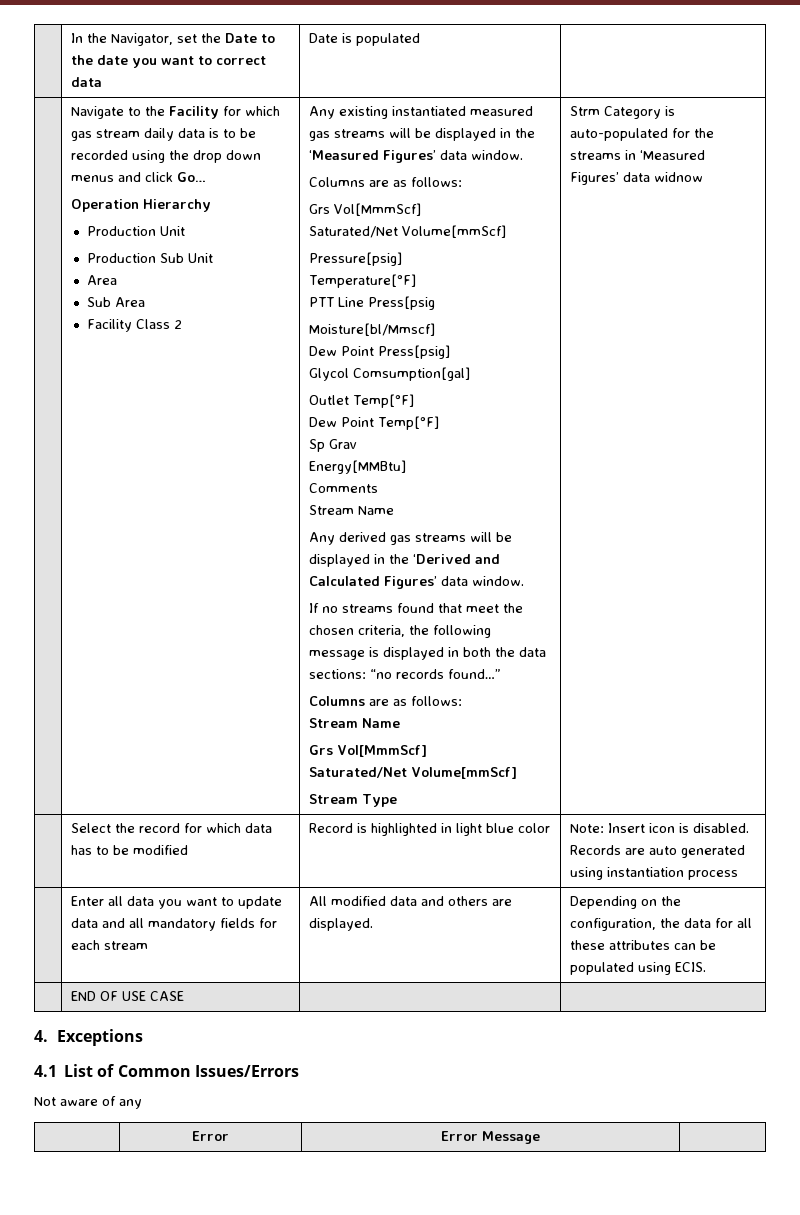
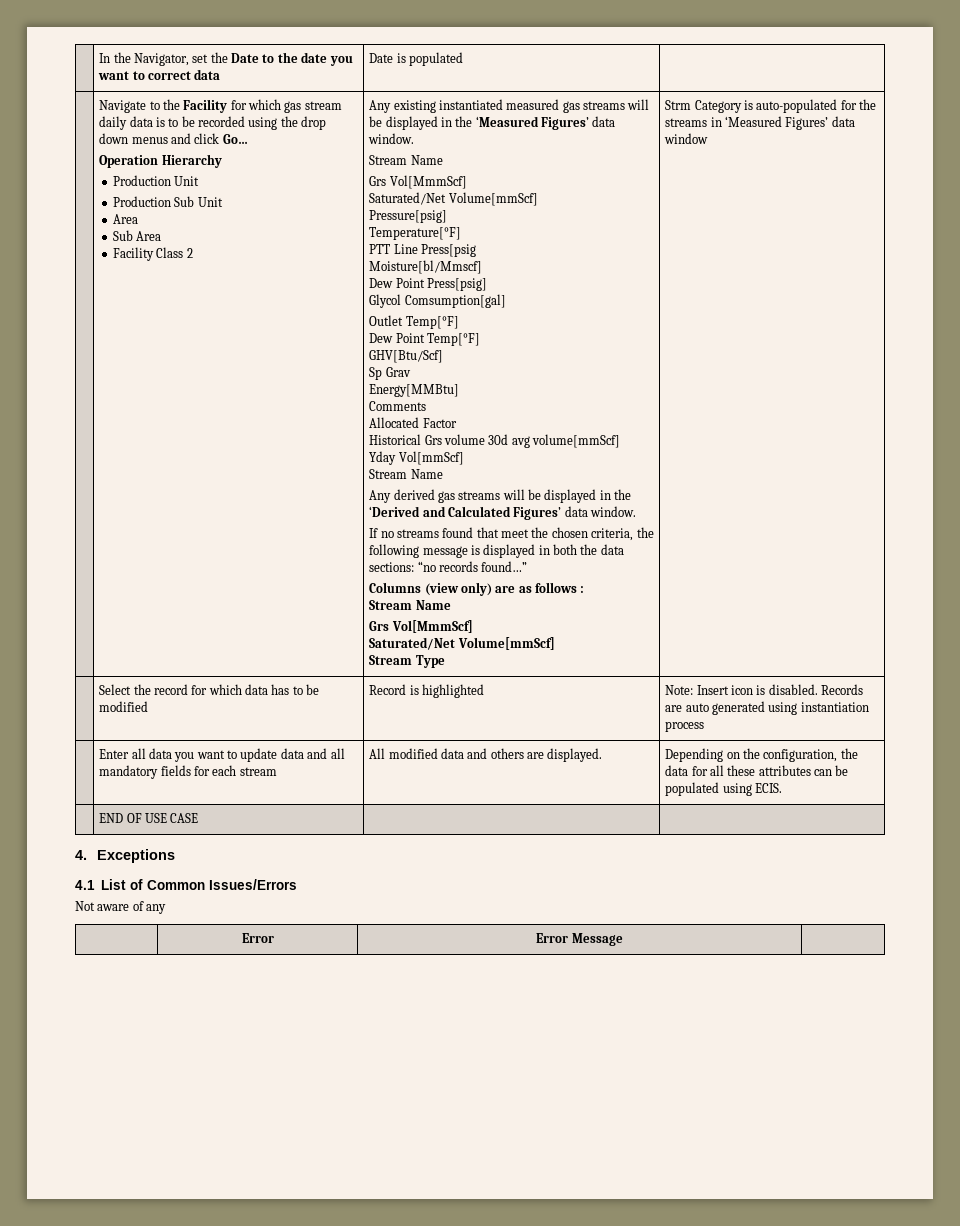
  Any existing instantiated measured gas streams will be displayed in the ‘Measured Figures’ data window.
- Columns are as follows:
+ Stream Name
+ GHV[Btu/Scf]
+ Allocated Factor
+ Historical Grs volume 30d avg volume[mmScf]
+ Yday Vol[mmScf]
  If no streams found that meet the chosen criteria, the following message is displayed in both the data sections: “no records found…”
- Columns are as follows:
+ Columns (view only) are as follows :
- Strm Category is auto-populated for the streams in ‘Measured Figures’ data widnow
+ Strm Category is auto-populated for the streams in ‘Measured Figures’ data window
- | Select the record for which data has to be modified | Record is highlighted in light blue color | Note: Insert icon is disabled. Records are auto generated using instantiation process
+ | Select the record for which data has to be modified | Record is highlighted | Note: Insert icon is disabled. Records are auto generated using instantiation process

